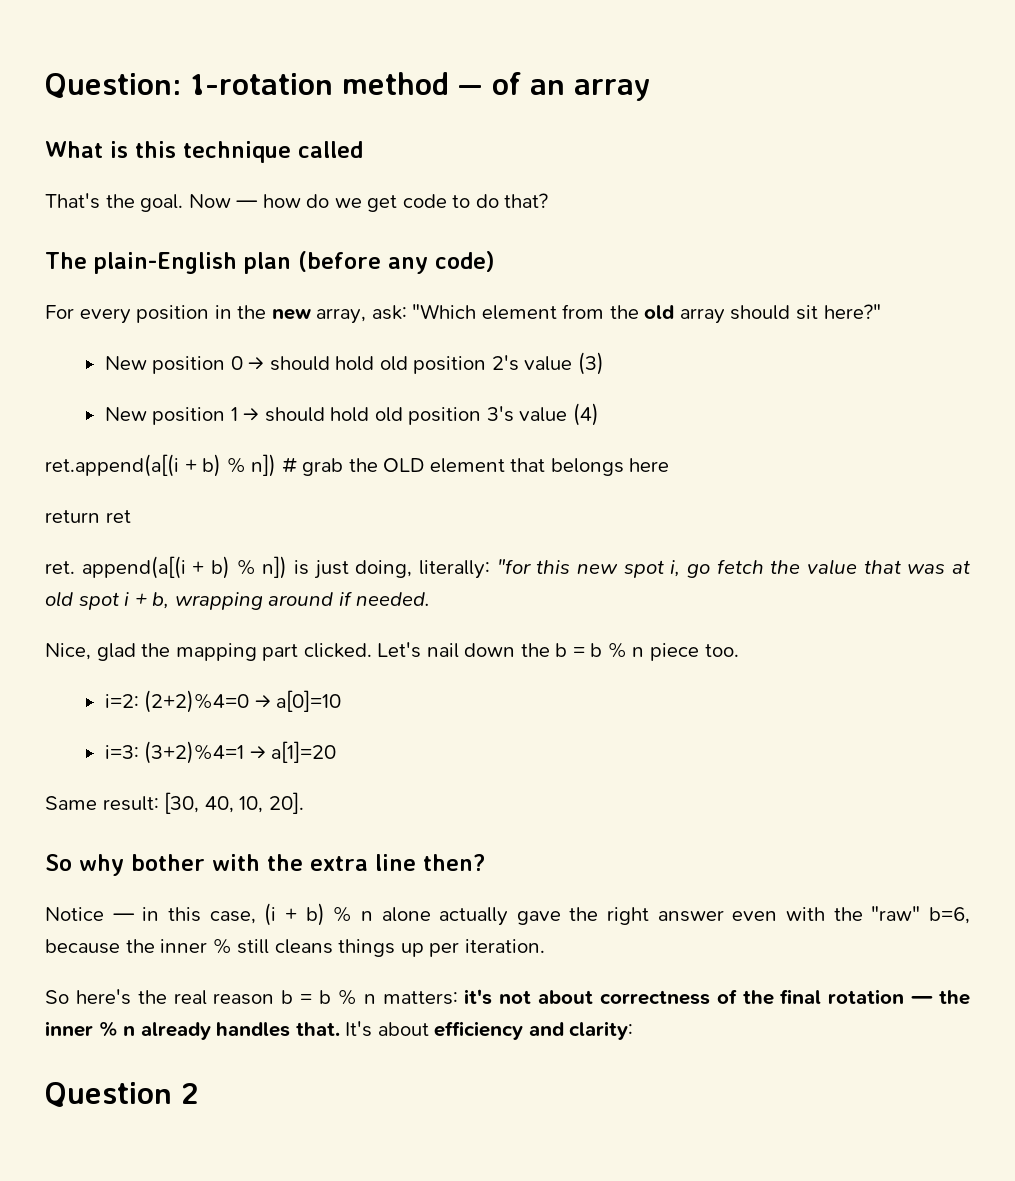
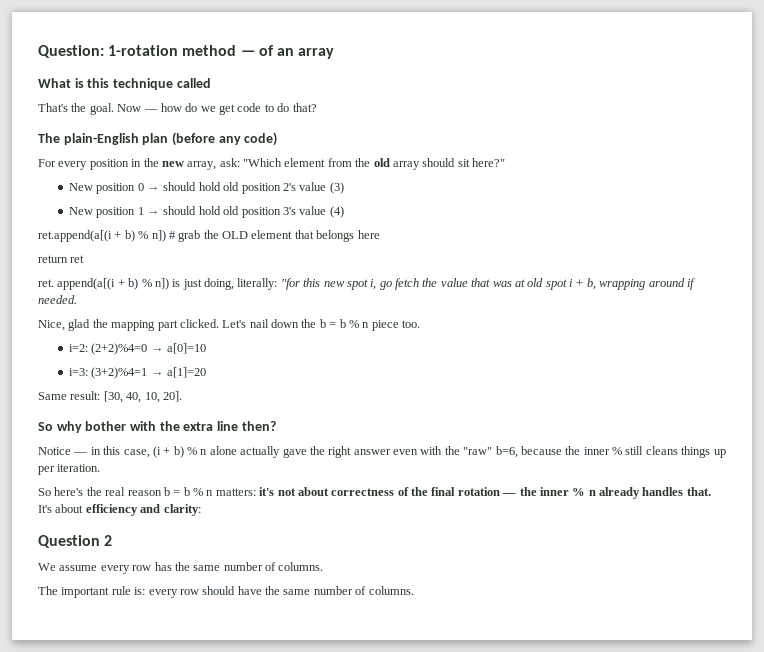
+ We assume every row has the same number of columns.
+ The important rule is: every row should have the same number of columns.

